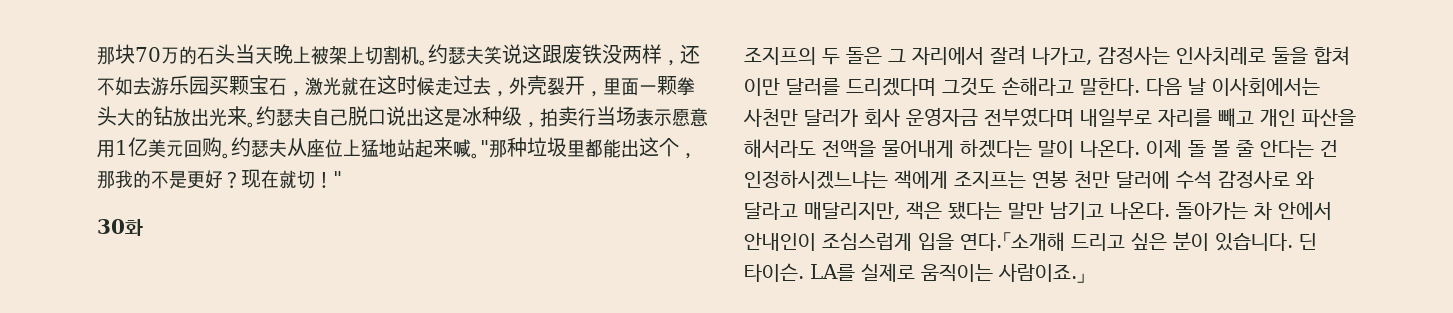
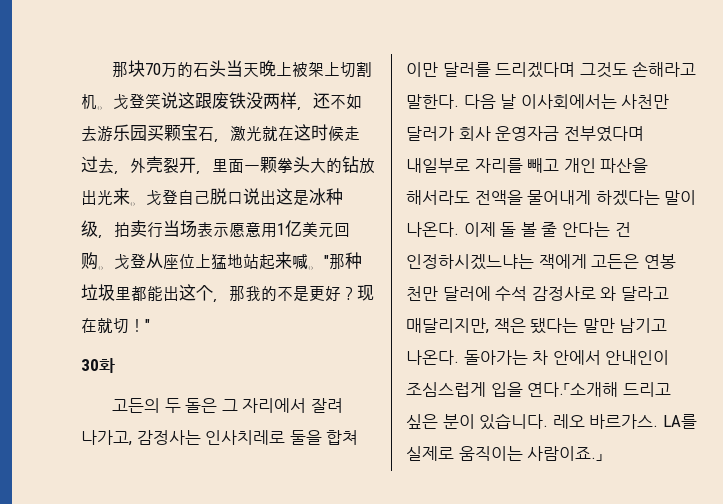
- 约瑟夫笑说这跟废铁没两样，还不如去游乐园买颗宝石，激光就在这时候走过去，外壳裂开，里面一颗拳头大的钻放出光来。
+ 戈登笑说这跟废铁没两样，还不如去游乐园买颗宝石，激光就在这时候走过去，外壳裂开，里面一颗拳头大的钻放出光来。
- 约瑟夫自己脱口说出这是冰种级，拍卖行当场表示愿意用1亿美元回购。
+ 戈登自己脱口说出这是冰种级，拍卖行当场表示愿意用1亿美元回购。
- 约瑟夫从座位上猛地站起来喊。
+ 戈登从座位上猛地站起来喊。
- 조지프의 두 돌은 그 자리에서 잘려 나가고, 감정사는 인사치레로 둘을 합쳐 이만 달러를 드리겠다며 그것도 손해라고 말한다.
+ 고든의 두 돌은 그 자리에서 잘려 나가고, 감정사는 인사치레로 둘을 합쳐 이만 달러를 드리겠다며 그것도 손해라고 말한다.
- 이제 돌 볼 줄 안다는 건 인정하시겠느냐는 잭에게 조지프는 연봉 천만 달러에 수석 감정사로 와 달라고 매달리지만, 잭은 됐다는 말만 남기고 나온다.
+ 이제 돌 볼 줄 안다는 건 인정하시겠느냐는 잭에게 고든은 연봉 천만 달러에 수석 감정사로 와 달라고 매달리지만, 잭은 됐다는 말만 남기고 나온다.
- 딘 타이슨.
+ 레오 바르가스.

